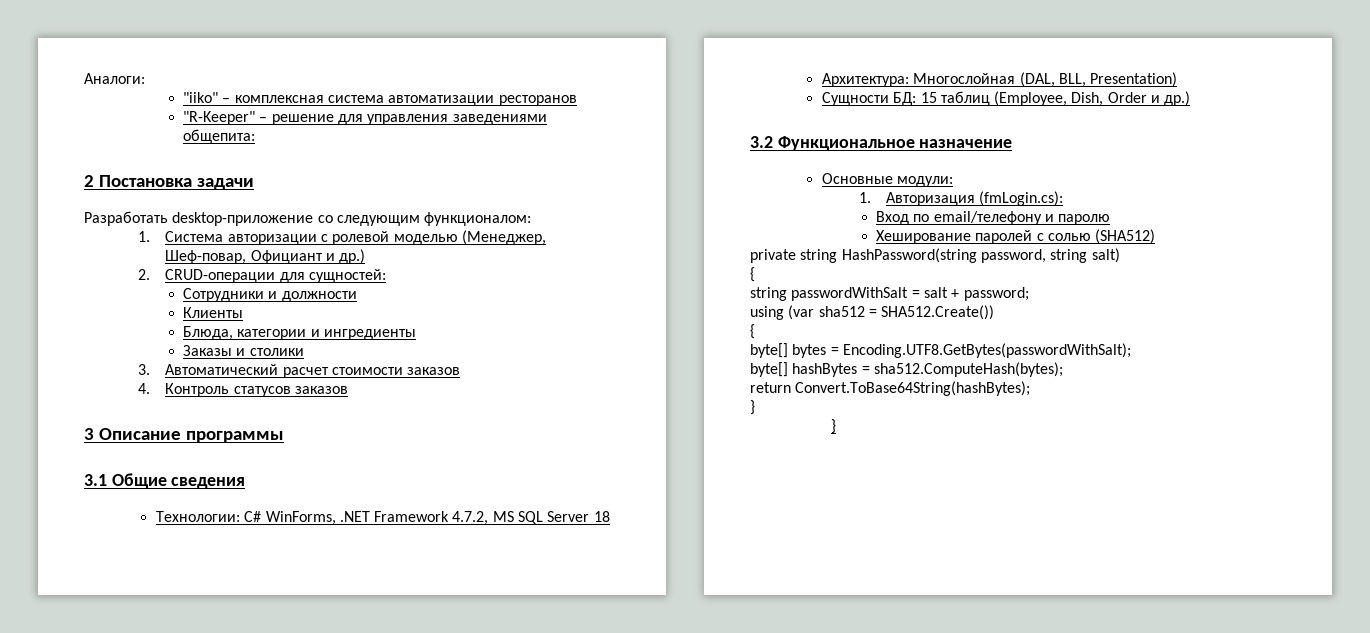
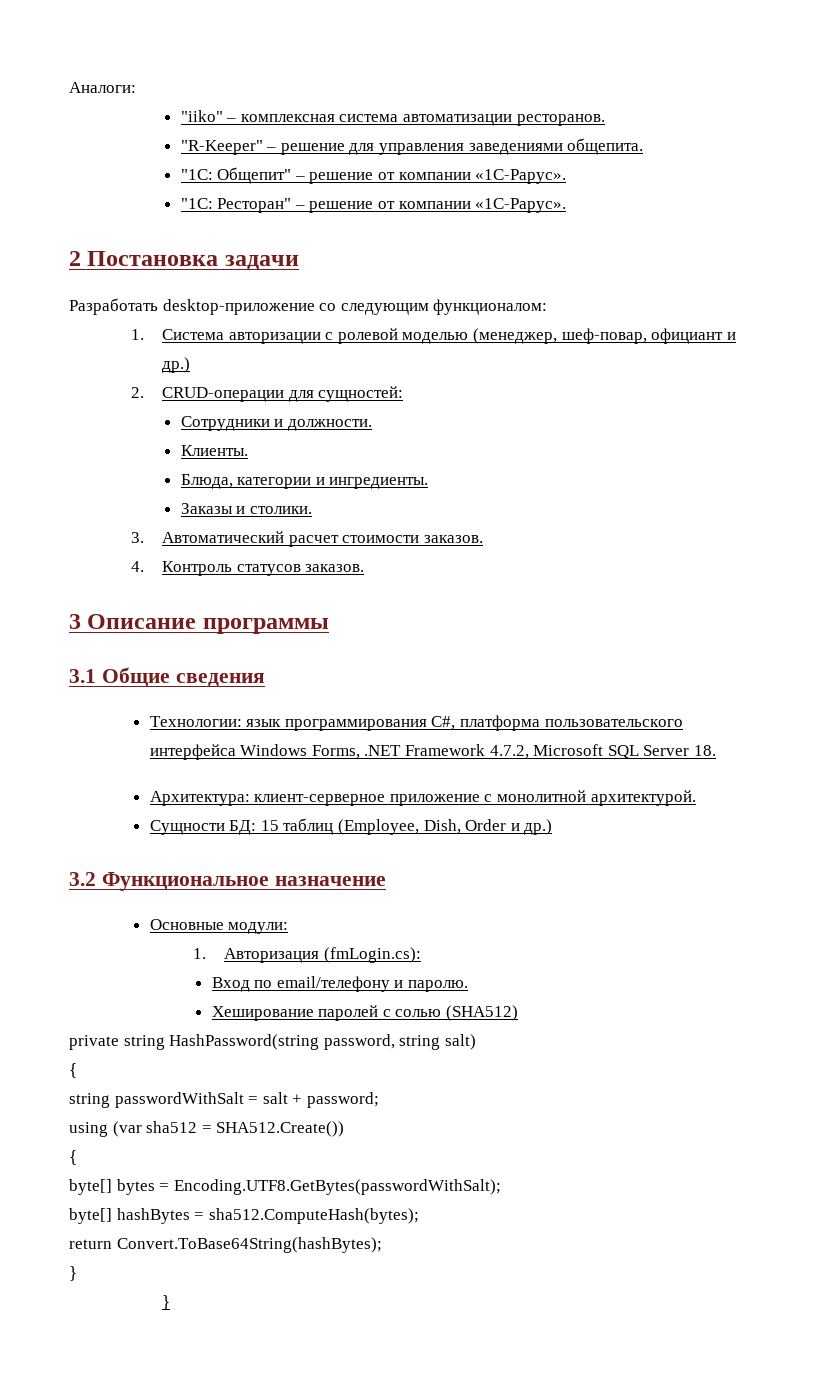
- "iiko" – комплексная система автоматизации ресторанов
+ "iiko" – комплексная система автоматизации ресторанов.
- "R-Keeper" – решение для управления заведениями общепита:
+ "R-Keeper" – решение для управления заведениями общепита.
+ "1C: Общепит" – решение от компании «1С-Рарус».
+ "1C: Ресторан" – решение от компании «1С-Рарус».
- 1. Система авторизации с ролевой моделью (Менеджер, Шеф-повар, Официант и др.)
+ 1. Система авторизации с ролевой моделью (менеджер, шеф-повар, официант и др.)
- Сотрудники и должности
- Клиенты
+ Сотрудники и должности.
+ Клиенты.
- Блюда, категории и ингредиенты
+ Блюда, категории и ингредиенты.
- Заказы и столики
+ Заказы и столики.
- 3. Автоматический расчет стоимости заказов
+ 3. Автоматический расчет стоимости заказов.
- 4. Контроль статусов заказов
+ 4. Контроль статусов заказов.
- Технологии: C# WinForms, .NET Framework 4.7.2, MS SQL Server 18
+ Технологии: язык программирования C#, платформа пользовательского интерфейса Windows Forms, .NET Framework 4.7.2, Microsoft SQL Server 18.
- Архитектура: Многослойная (DAL, BLL, Presentation)
+ Архитектура: клиент-серверное приложение с монолитной архитектурой.
- Вход по email/телефону и паролю
+ Вход по email/телефону и паролю.

